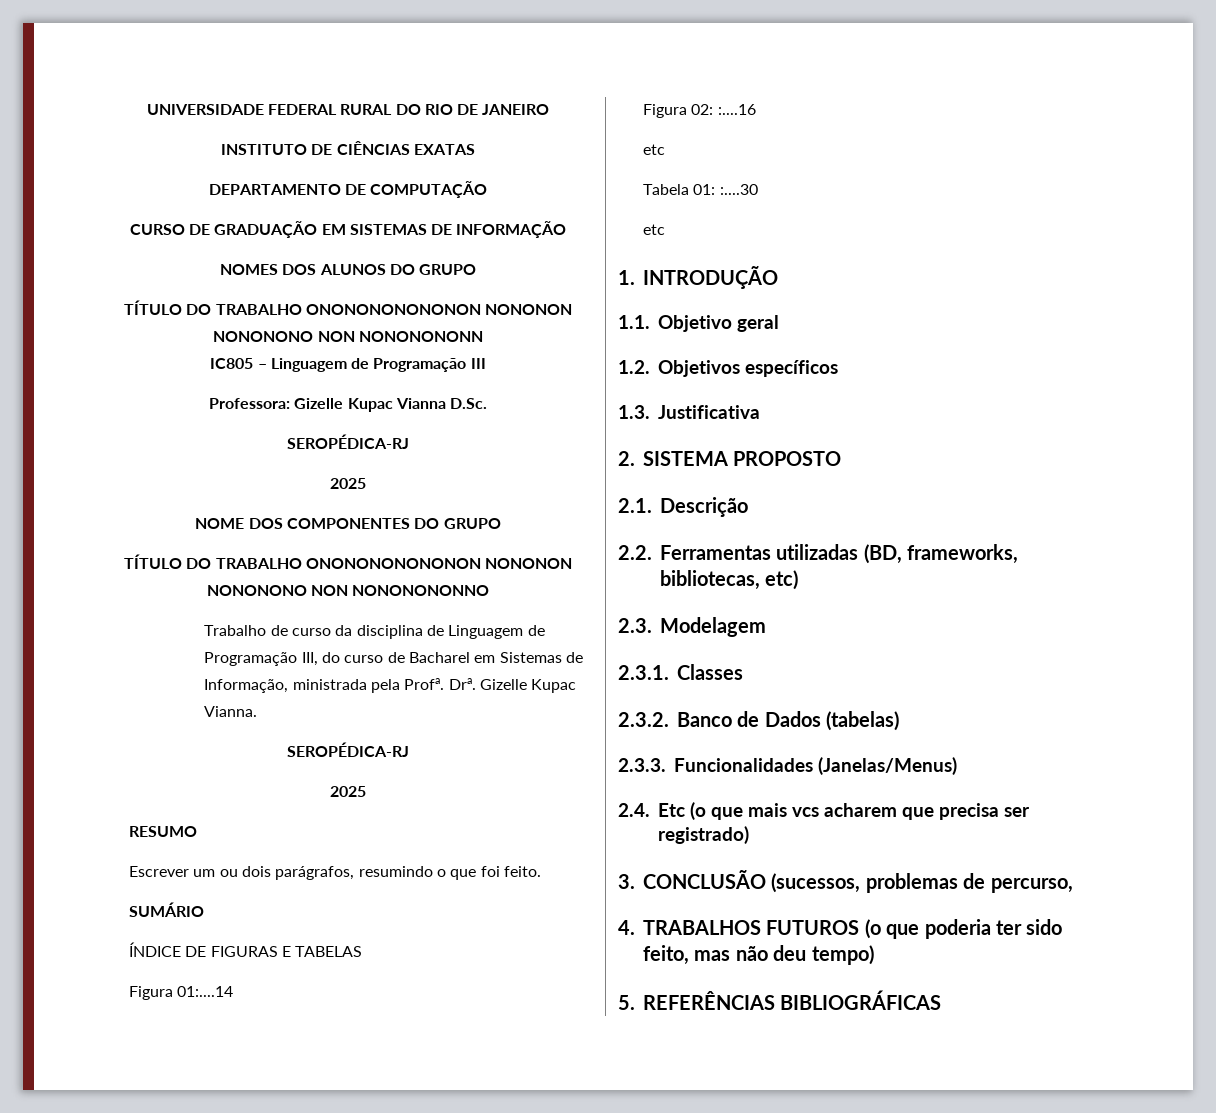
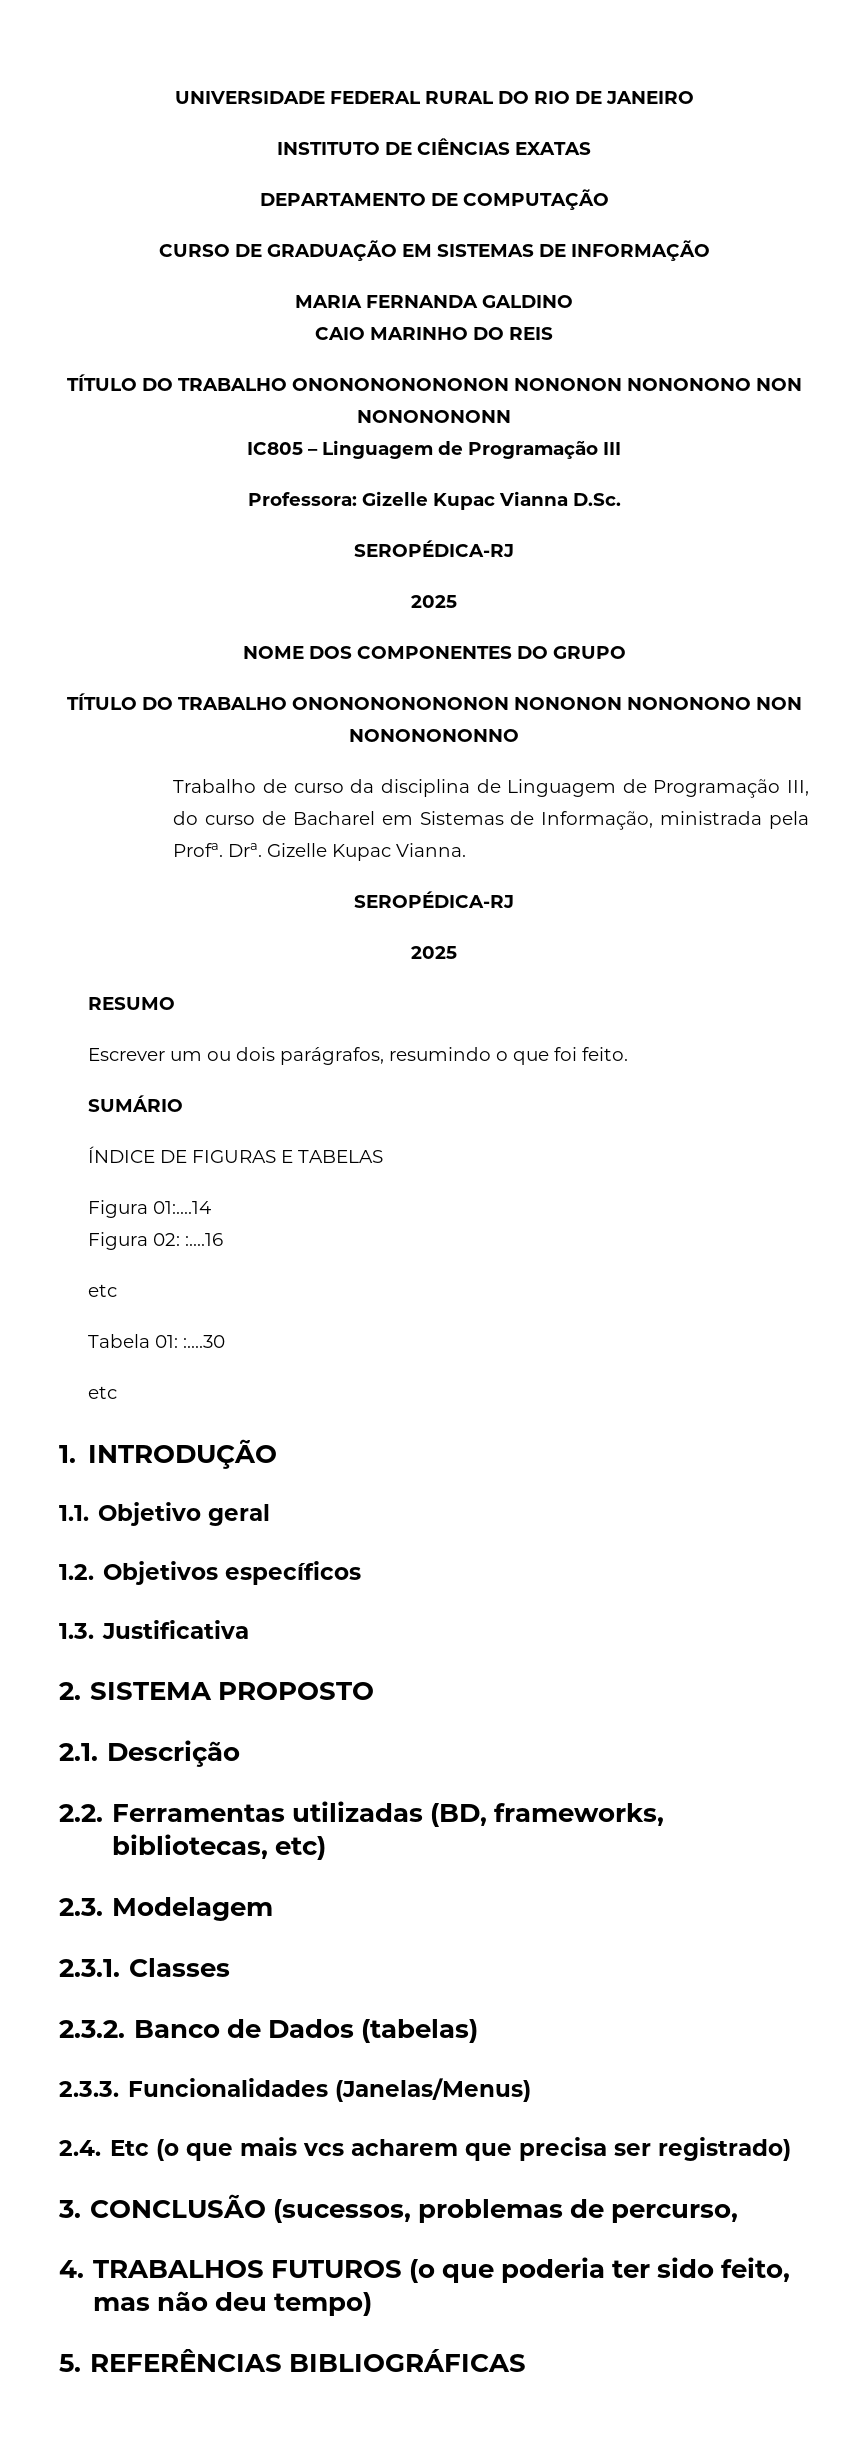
- NOMES DOS ALUNOS DO GRUPO
+ MARIA FERNANDA GALDINO
+ CAIO MARINHO DO REIS

